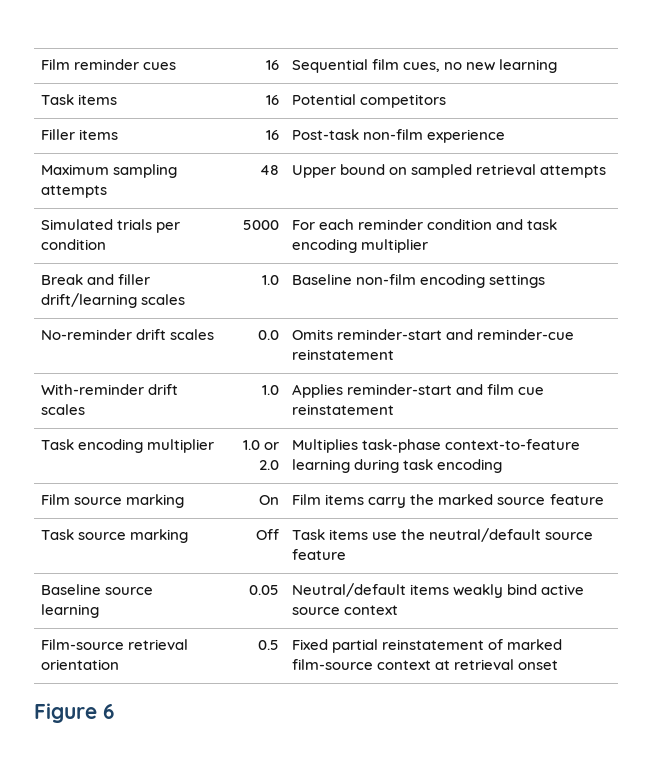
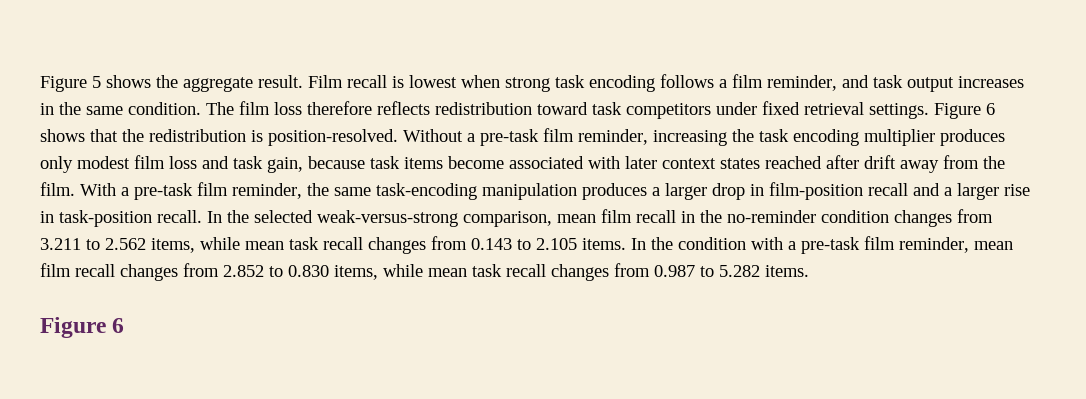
- Film reminder cues | 16 | Sequential film cues, no new learning
- Task items | 16 | Potential competitors
- Filler items | 16 | Post-task non-film experience
- Maximum sampling attempts | 48 | Upper bound on sampled retrieval attempts
- Simulated trials per condition | 5000 | For each reminder condition and task encoding multiplier
- Break and filler drift/learning scales | 1.0 | Baseline non-film encoding settings
- No-reminder drift scales | 0.0 | Omits reminder-start and reminder-cue reinstatement
- With-reminder drift scales | 1.0 | Applies reminder-start and film cue reinstatement
- Task encoding multiplier | 1.0 or 2.0 | Multiplies task-phase context-to-feature learning during task encoding
- Film source marking | On | Film items carry the marked source feature
- Task source marking | Off | Task items use the neutral/default source feature
- Baseline source learning | 0.05 | Neutral/default items weakly bind active source context
- Film-source retrieval orientation | 0.5 | Fixed partial reinstatement of marked film-source context at retrieval onset
+ Figure 5 shows the aggregate result. Film recall is lowest when strong task encoding follows a film reminder, and task output increases in the same condition. The film loss therefore reflects redistribution toward task competitors under fixed retrieval settings. Figure 6 shows that the redistribution is position-resolved. Without a pre-task film reminder, increasing the task encoding multiplier produces only modest film loss and task gain, because task items become associated with later context states reached after drift away from the film. With a pre-task film reminder, the same task-encoding manipulation produces a larger drop in film-position recall and a larger rise in task-position recall. In the selected weak-versus-strong comparison, mean film recall in the no-reminder condition changes from 3.211 to 2.562 items, while mean task recall changes from 0.143 to 2.105 items. In the condition with a pre-task film reminder, mean film recall changes from 2.852 to 0.830 items, while mean task recall changes from 0.987 to 5.282 items.

